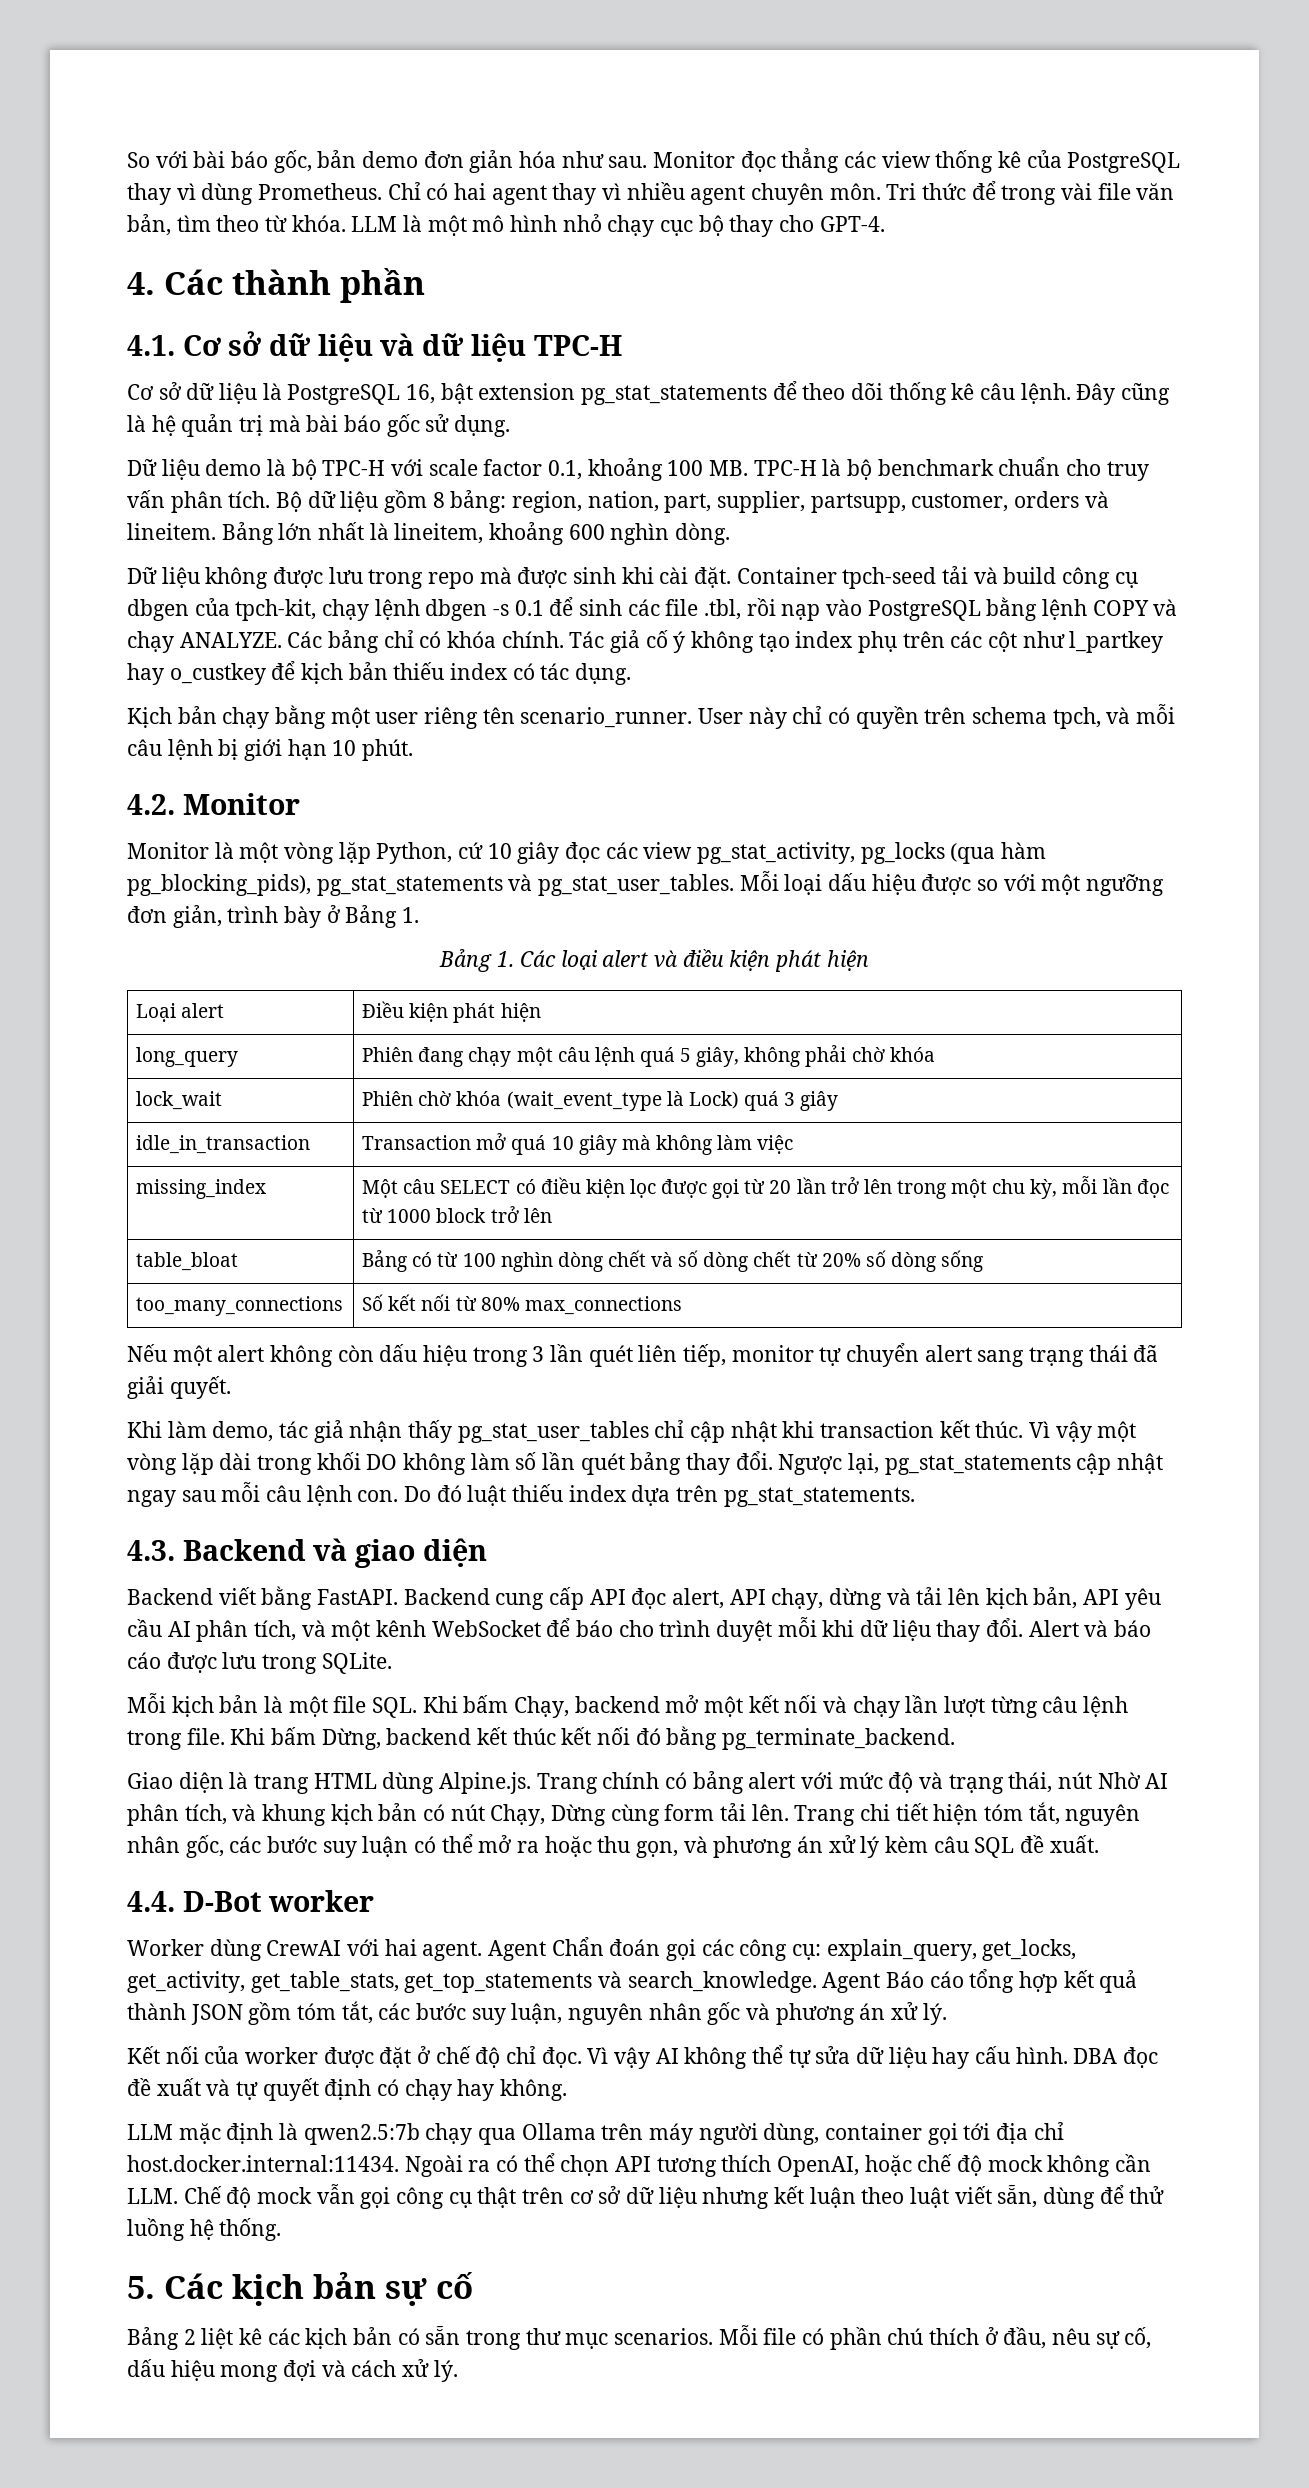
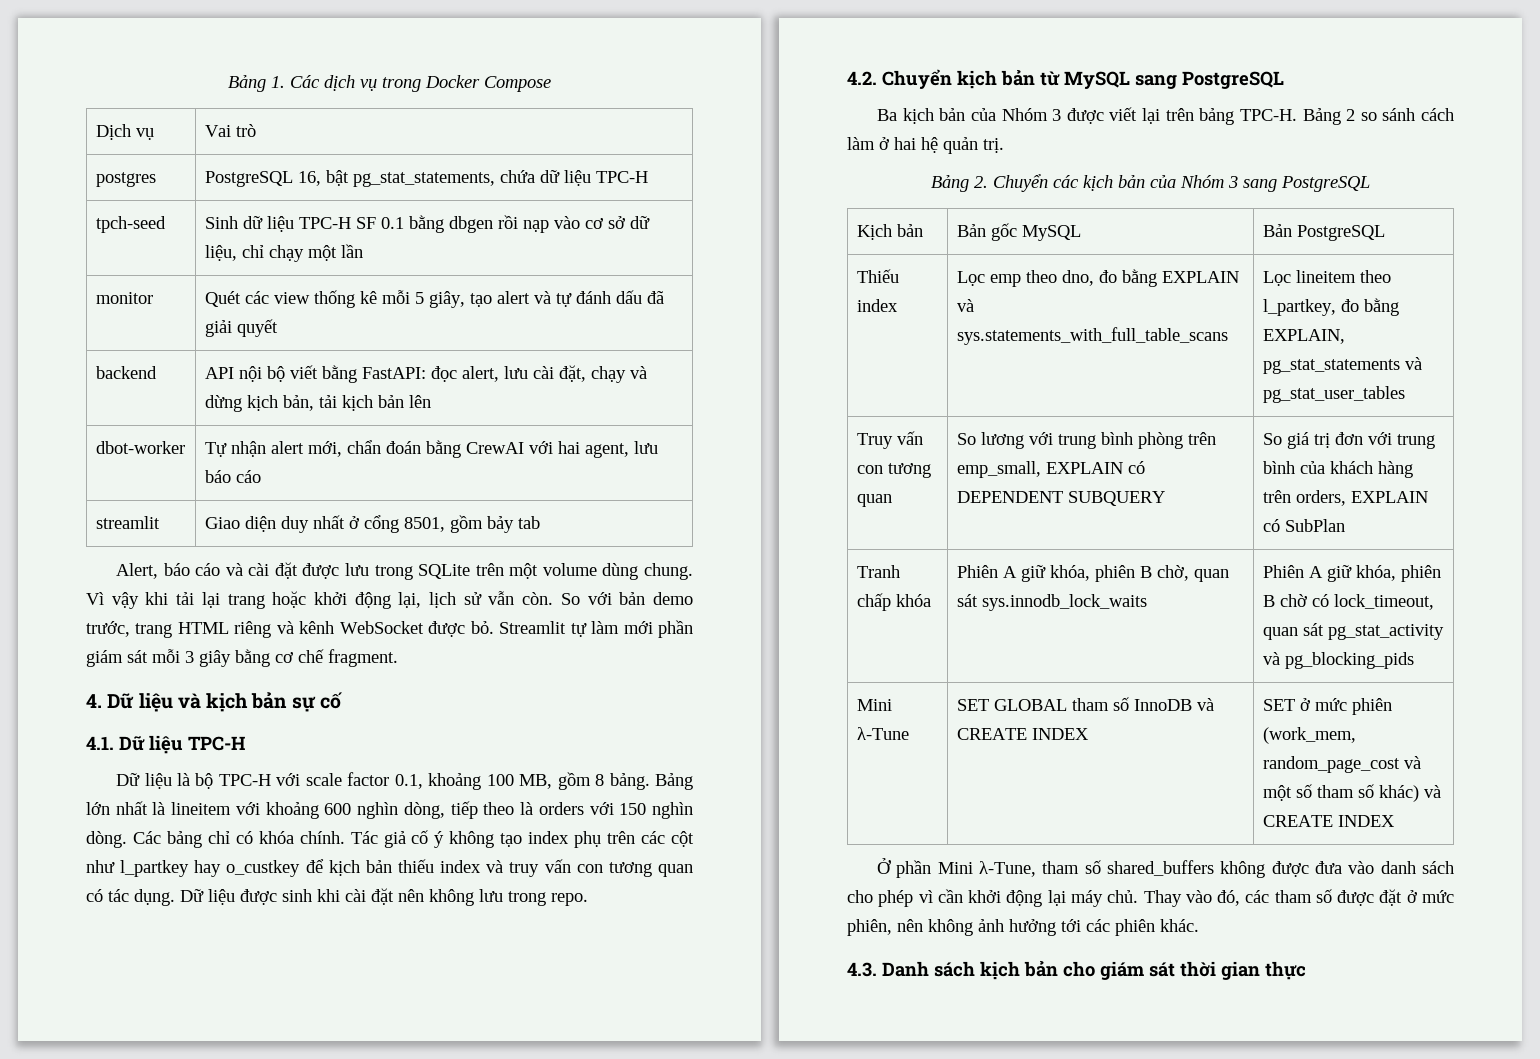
- So với bài báo gốc, bản demo đơn giản hóa như sau. Monitor đọc thẳng các view thống kê của PostgreSQL thay vì dùng Prometheus. Chỉ có hai agent thay vì nhiều agent chuyên môn. Tri thức để trong vài file văn bản, tìm theo từ khóa. LLM là một mô hình nhỏ chạy cục bộ thay cho GPT-4.
- 4. Các thành phần
- 4.1. Cơ sở dữ liệu và dữ liệu TPC-H
- Cơ sở dữ liệu là PostgreSQL 16, bật extension pg_stat_statements để theo dõi thống kê câu lệnh. Đây cũng là hệ quản trị mà bài báo gốc sử dụng.
- Dữ liệu demo là bộ TPC-H với scale factor 0.1, khoảng 100 MB. TPC-H là bộ benchmark chuẩn cho truy vấn phân tích. Bộ dữ liệu gồm 8 bảng: region, nation, part, supplier, partsupp, customer, orders và lineitem.
+ Bảng 1. Các dịch vụ trong Docker Compose
+ Dịch vụ | Vai trò
+ postgres | PostgreSQL 16, bật pg_stat_statements, chứa dữ liệu TPC-H
+ tpch-seed | Sinh dữ liệu TPC-H SF 0.1 bằng dbgen rồi nạp vào cơ sở dữ liệu, chỉ chạy một lần
+ monitor | Quét các view thống kê mỗi 5 giây, tạo alert và tự đánh dấu đã giải quyết
+ backend | API nội bộ viết bằng FastAPI: đọc alert, lưu cài đặt, chạy và dừng kịch bản, tải kịch bản lên
+ dbot-worker | Tự nhận alert mới, chẩn đoán bằng CrewAI với hai agent, lưu báo cáo
+ streamlit | Giao diện duy nhất ở cổng 8501, gồm bảy tab
+ Alert, báo cáo và cài đặt được lưu trong SQLite trên một volume dùng chung. Vì vậy khi tải lại trang hoặc khởi động lại, lịch sử vẫn còn. So với bản demo trước, trang HTML riêng và kênh WebSocket được bỏ. Streamlit tự làm mới phần giám sát mỗi 3 giây bằng cơ chế fragment.
+ 4. Dữ liệu và kịch bản sự cố
+ 4.1. Dữ liệu TPC-H
+ Dữ liệu là bộ TPC-H với scale factor 0.1, khoảng 100 MB, gồm 8 bảng.
- Bảng lớn nhất là lineitem, khoảng 600 nghìn dòng.
- Dữ liệu không được lưu trong repo mà được sinh khi cài đặt. Container tpch-seed tải và build công cụ dbgen của tpch-kit, chạy lệnh dbgen -s 0.1 để sinh các file .tbl, rồi nạp vào PostgreSQL bằng lệnh COPY và chạy ANALYZE.
+ Bảng lớn nhất là lineitem với khoảng 600 nghìn dòng, tiếp theo là orders với 150 nghìn dòng.
- Tác giả cố ý không tạo index phụ trên các cột như l_partkey hay o_custkey để kịch bản thiếu index có tác dụng.
- Kịch bản chạy bằng một user riêng tên scenario_runner. User này chỉ có quyền trên schema tpch, và mỗi câu lệnh bị giới hạn 10 phút.
- 4.2. Monitor
- Monitor là một vòng lặp Python, cứ 10 giây đọc các view pg_stat_activity, pg_locks (qua hàm pg_blocking_pids), pg_stat_statements và pg_stat_user_tables. Mỗi loại dấu hiệu được so với một ngưỡng đơn giản, trình bày ở Bảng 1.
- Bảng 1. Các loại alert và điều kiện phát hiện
- Loại alert | Điều kiện phát hiện
- long_query | Phiên đang chạy một câu lệnh quá 5 giây, không phải chờ khóa
- lock_wait | Phiên chờ khóa (wait_event_type là Lock) quá 3 giây
- idle_in_transaction | Transaction mở quá 10 giây mà không làm việc
- missing_index | Một câu SELECT có điều kiện lọc được gọi từ 20 lần trở lên trong một chu kỳ, mỗi lần đọc từ 1000 block trở lên
- table_bloat | Bảng có từ 100 nghìn dòng chết và số dòng chết từ 20% số dòng sống
- too_many_connections | Số kết nối từ 80% max_connections
- Nếu một alert không còn dấu hiệu trong 3 lần quét liên tiếp, monitor tự chuyển alert sang trạng thái đã giải quyết.
- Khi làm demo, tác giả nhận thấy pg_stat_user_tables chỉ cập nhật khi transaction kết thúc. Vì vậy một vòng lặp dài trong khối DO không làm số lần quét bảng thay đổi. Ngược lại, pg_stat_statements cập nhật ngay sau mỗi câu lệnh con. Do đó luật thiếu index dựa trên pg_stat_statements.
- 4.3. Backend và giao diện
- Backend viết bằng FastAPI. Backend cung cấp API đọc alert, API chạy, dừng và tải lên kịch bản, API yêu cầu AI phân tích, và một kênh WebSocket để báo cho trình duyệt mỗi khi dữ liệu thay đổi. Alert và báo cáo được lưu trong SQLite.
- Mỗi kịch bản là một file SQL. Khi bấm Chạy, backend mở một kết nối và chạy lần lượt từng câu lệnh trong file. Khi bấm Dừng, backend kết thúc kết nối đó bằng pg_terminate_backend.
- Giao diện là trang HTML dùng Alpine.js. Trang chính có bảng alert với mức độ và trạng thái, nút Nhờ AI phân tích, và khung kịch bản có nút Chạy, Dừng cùng form tải lên. Trang chi tiết hiện tóm tắt, nguyên nhân gốc, các bước suy luận có thể mở ra hoặc thu gọn, và phương án xử lý kèm câu SQL đề xuất.
- 4.4. D-Bot worker
- Worker dùng CrewAI với hai agent. Agent Chẩn đoán gọi các công cụ: explain_query, get_locks, get_activity, get_table_stats, get_top_statements và search_knowledge. Agent Báo cáo tổng hợp kết quả thành JSON gồm tóm tắt, các bước suy luận, nguyên nhân gốc và phương án xử lý.
- Kết nối của worker được đặt ở chế độ chỉ đọc. Vì vậy AI không thể tự sửa dữ liệu hay cấu hình. DBA đọc đề xuất và tự quyết định có chạy hay không.
- LLM mặc định là qwen2.5:7b chạy qua Ollama trên máy người dùng, container gọi tới địa chỉ host.docker.internal:11434. Ngoài ra có thể chọn API tương thích OpenAI, hoặc chế độ mock không cần LLM. Chế độ mock vẫn gọi công cụ thật trên cơ sở dữ liệu nhưng kết luận theo luật viết sẵn, dùng để thử luồng hệ thống.
- 5. Các kịch bản sự cố
- Bảng 2 liệt kê các kịch bản có sẵn trong thư mục scenarios. Mỗi file có phần chú thích ở đầu, nêu sự cố, dấu hiệu mong đợi và cách xử lý.
+ Tác giả cố ý không tạo index phụ trên các cột như l_partkey hay o_custkey để kịch bản thiếu index và truy vấn con tương quan có tác dụng. Dữ liệu được sinh khi cài đặt nên không lưu trong repo.
+ 4.2. Chuyển kịch bản từ MySQL sang PostgreSQL
+ Ba kịch bản của Nhóm 3 được viết lại trên bảng TPC-H. Bảng 2 so sánh cách làm ở hai hệ quản trị.
+ Bảng 2. Chuyển các kịch bản của Nhóm 3 sang PostgreSQL
+ Kịch bản | Bản gốc MySQL | Bản PostgreSQL
+ Thiếu index | Lọc emp theo dno, đo bằng EXPLAIN và sys.statements_with_full_table_scans | Lọc lineitem theo l_partkey, đo bằng EXPLAIN, pg_stat_statements và pg_stat_user_tables
+ Truy vấn con tương quan | So lương với trung bình phòng trên emp_small, EXPLAIN có DEPENDENT SUBQUERY | So giá trị đơn với trung bình của khách hàng trên orders, EXPLAIN có SubPlan
+ Tranh chấp khóa | Phiên A giữ khóa, phiên B chờ, quan sát sys.innodb_lock_waits | Phiên A giữ khóa, phiên B chờ có lock_timeout, quan sát pg_stat_activity và pg_blocking_pids
+ Mini λ-Tune | SET GLOBAL tham số InnoDB và CREATE INDEX | SET ở mức phiên (work_mem, random_page_cost và một số tham số khác) và CREATE INDEX
+ Ở phần Mini λ-Tune, tham số shared_buffers không được đưa vào danh sách cho phép vì cần khởi động lại máy chủ. Thay vào đó, các tham số được đặt ở mức phiên, nên không ảnh hưởng tới các phiên khác.
+ 4.3. Danh sách kịch bản cho giám sát thời gian thực

